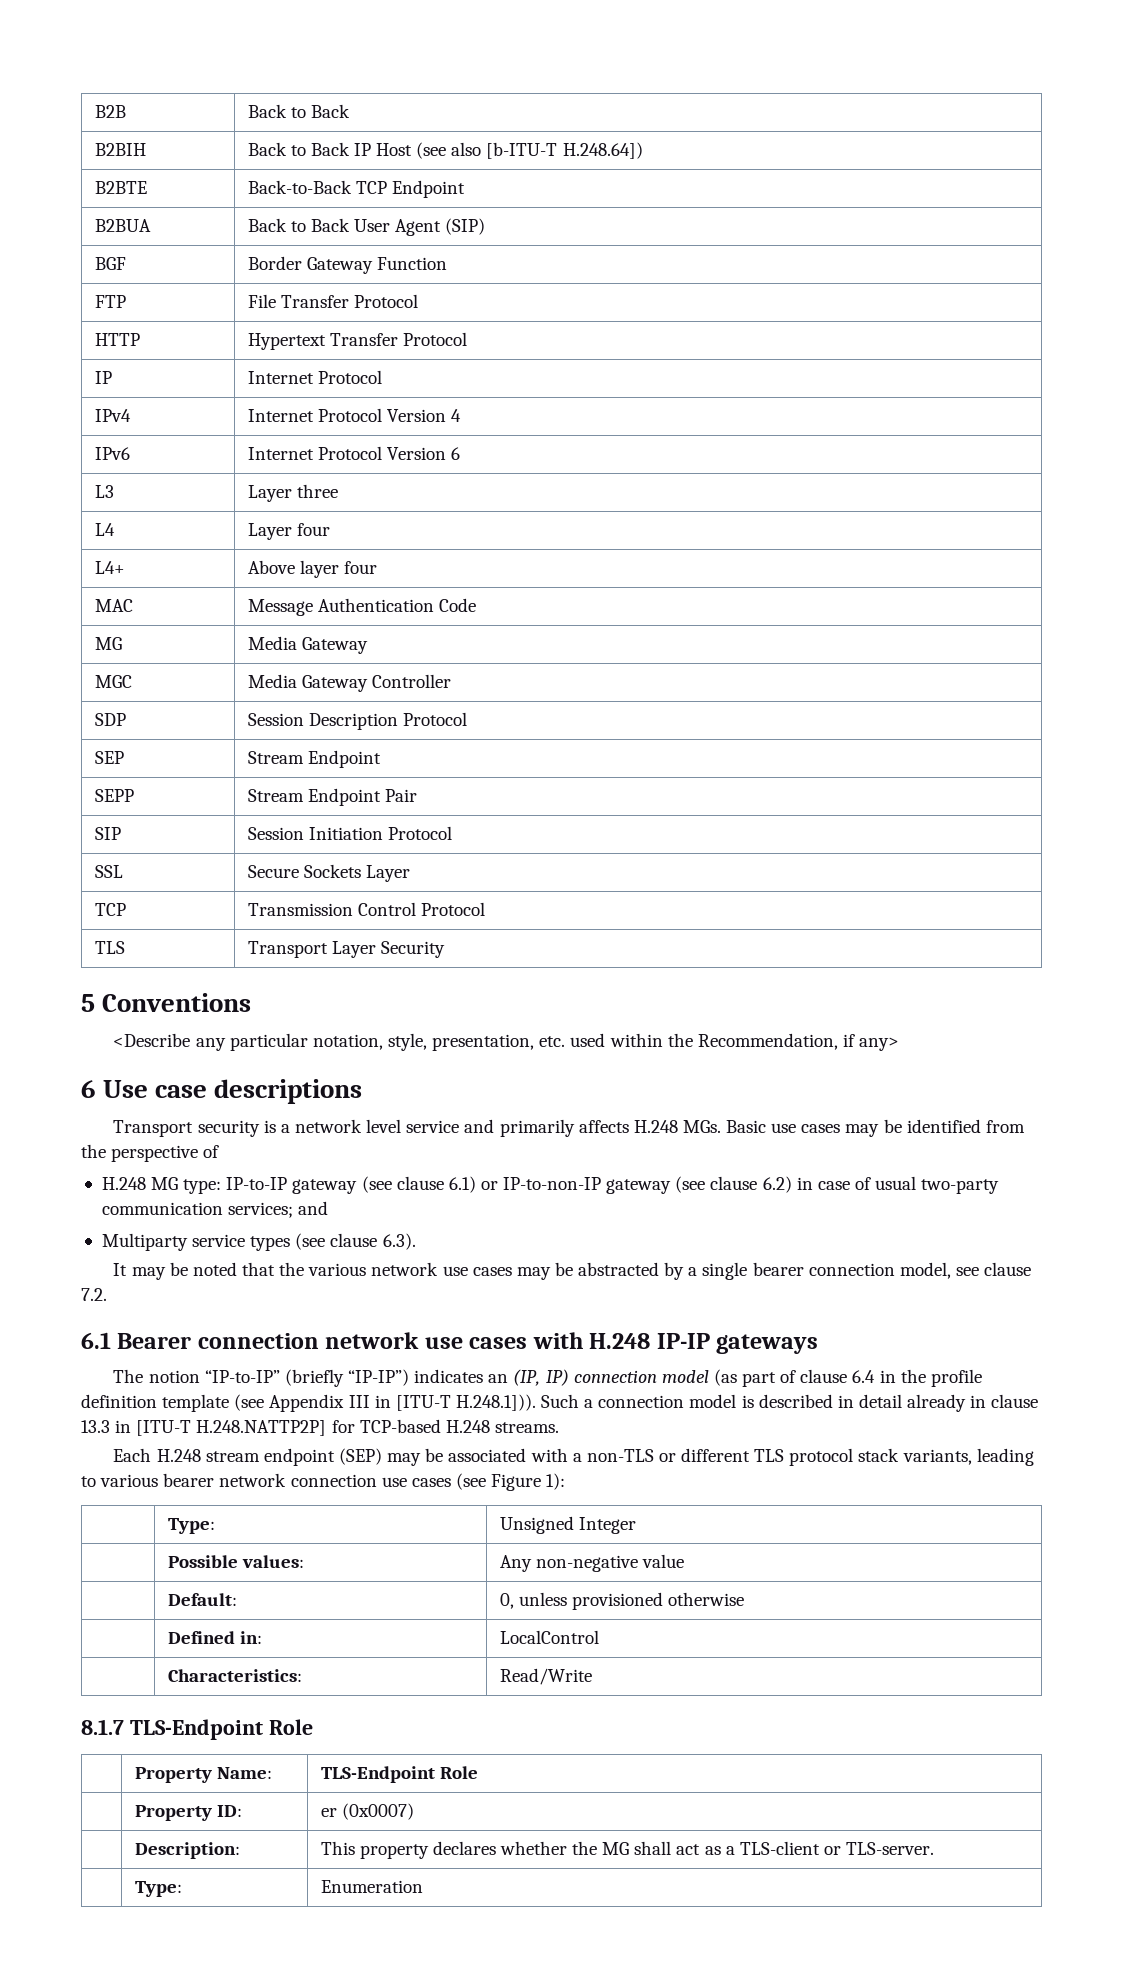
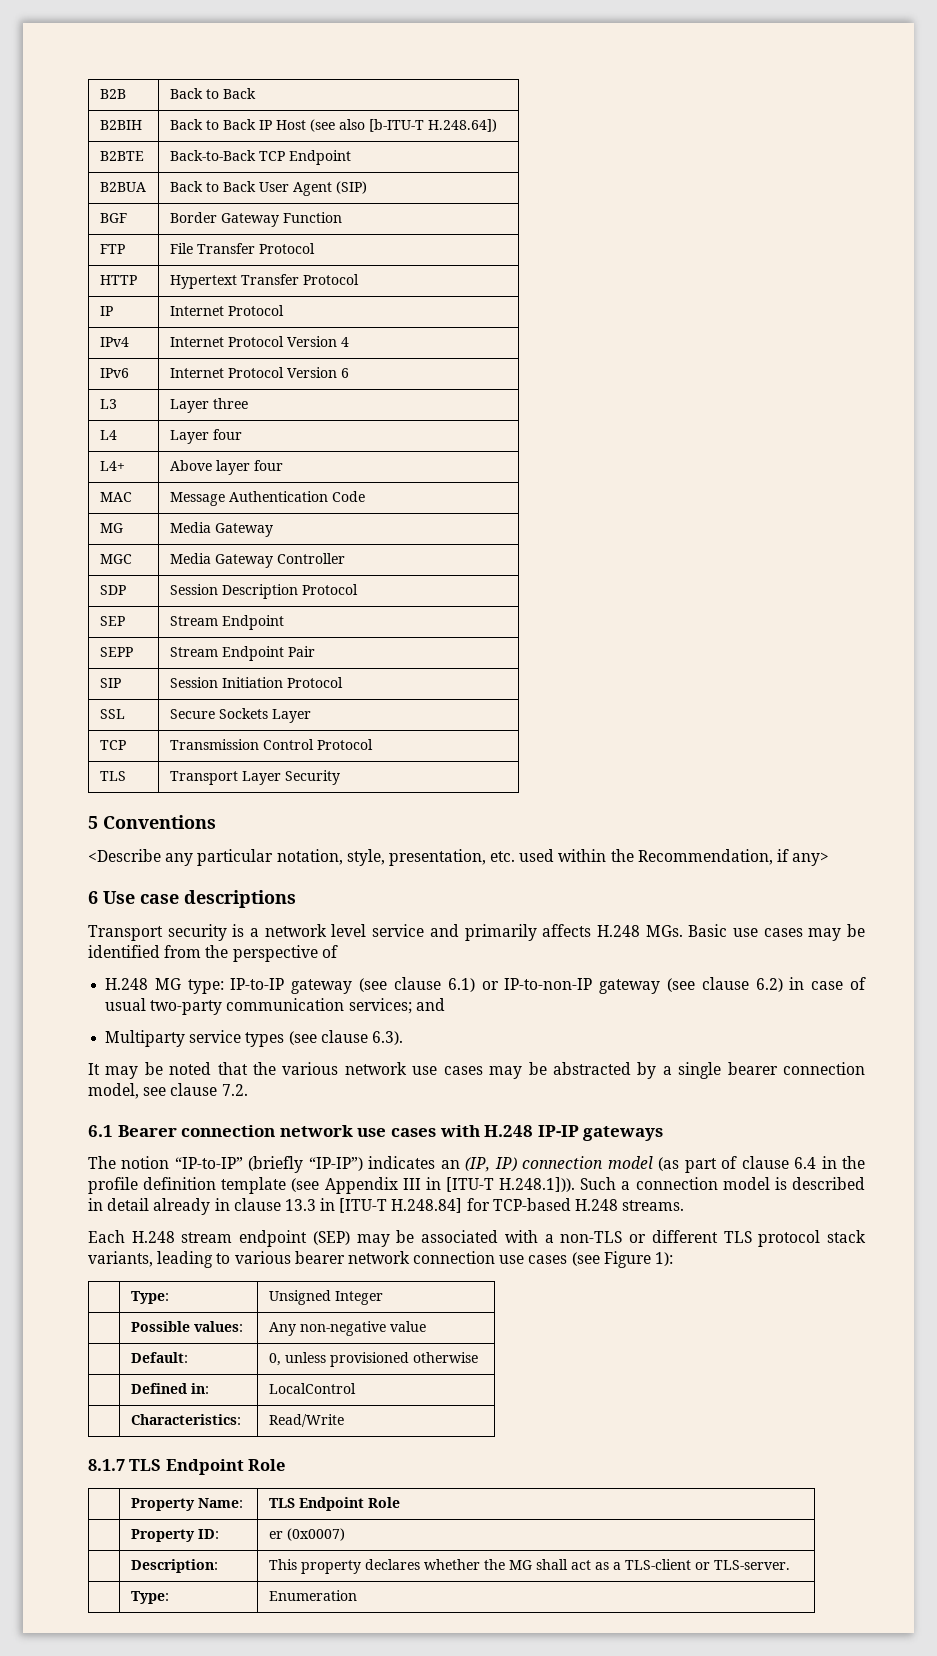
- The notion “IP-to-IP” (briefly “IP-IP”) indicates an (IP, IP) connection model (as part of clause 6.4 in the profile definition template (see Appendix III in [ITU-T H.248.1])). Such a connection model is described in detail already in clause 13.3 in [ITU-T H.248.NATTP2P] for TCP-based H.248 streams.
+ The notion “IP-to-IP” (briefly “IP-IP”) indicates an (IP, IP) connection model (as part of clause 6.4 in the profile definition template (see Appendix III in [ITU-T H.248.1])). Such a connection model is described in detail already in clause 13.3 in [ITU-T H.248.84] for TCP-based H.248 streams.
- 8.1.7 TLS-Endpoint Role
+ 8.1.7 TLS Endpoint Role
- | Property Name: | TLS-Endpoint Role
+ | Property Name: | TLS Endpoint Role

